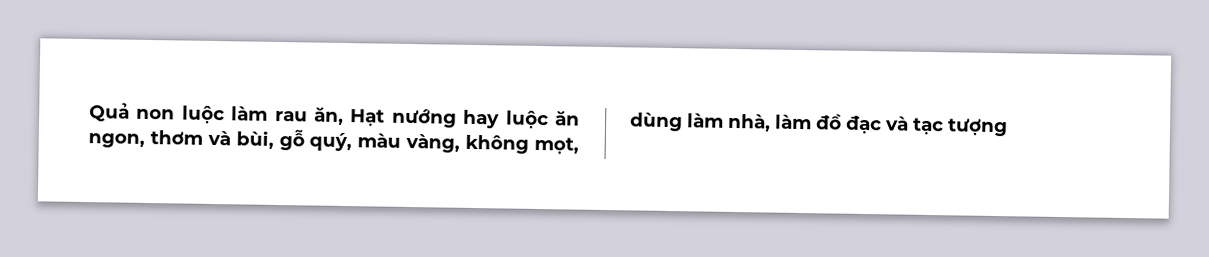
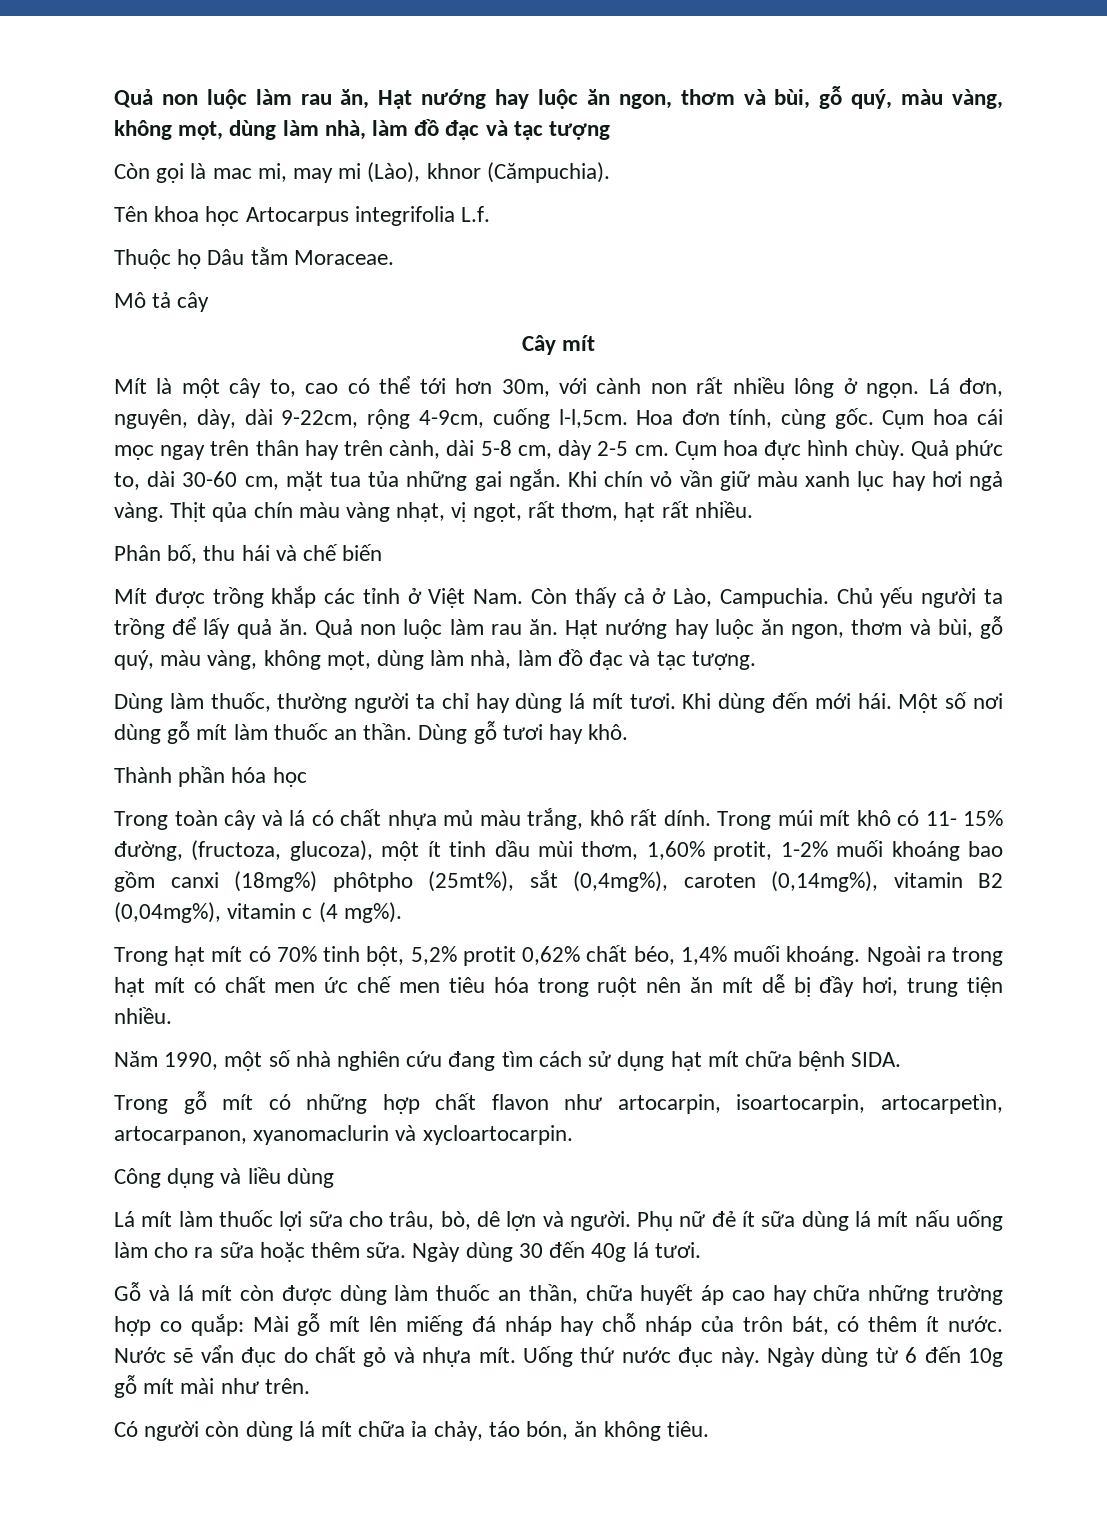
+ Còn gọi là mac mi, may mi (Lào), khnor (Cămpuchia).
+ Tên khoa học Artocarpus integrifolia L.f.
+ Thuộc họ Dâu tằm Moraceae.
+ Mô tả cây
+ Cây mít
+ Mít là một cây to, cao có thể tới hơn 30m, với cành non rất nhiều lông ở ngọn. Lá đơn, nguyên, dày, dài 9-22cm, rộng 4-9cm, cuống l-l,5cm. Hoa đơn tính, cùng gốc. Cụm hoa cái mọc ngay trên thân hay trên cành, dài 5-8 cm, dày 2-5 cm. Cụm hoa đực hình chùy. Quả phức to, dài 30-60 cm, mặt tua tủa những gai ngắn. Khi chín vỏ vần giữ màu xanh lục hay hơi ngả vàng. Thịt qủa chín màu vàng nhạt, vị ngọt, rất thơm, hạt rất nhiều.
+ Phân bố, thu hái và chế biến
+ Mít được trồng khắp các tỉnh ở Việt Nam. Còn thấy cả ở Lào, Campuchia. Chủ yếu người ta trồng để lấy quả ăn. Quả non luộc làm rau ăn. Hạt nướng hay luộc ăn ngon, thơm và bùi, gỗ quý, màu vàng, không mọt, dùng làm nhà, làm đồ đạc và tạc tượng.
+ Dùng làm thuốc, thường người ta chỉ hay dùng lá mít tươi. Khi dùng đến mới hái. Một số nơi dùng gỗ mít làm thuốc an thần. Dùng gỗ tươi hay khô.
+ Thành phần hóa học
+ Trong toàn cây và lá có chất nhựa mủ màu trắng, khô rất dính. Trong múi mít khô có 11- 15% đường, (fructoza, glucoza), một ít tinh dầu mùi thơm, 1,60% protit, 1-2% muối khoáng bao gồm canxi (18mg%) phôtpho (25mt%), sắt (0,4mg%), caroten (0,14mg%), vitamin B2 (0,04mg%), vitamin c (4 mg%).
+ Trong hạt mít có 70% tinh bột, 5,2% protit 0,62% chất béo, 1,4% muối khoáng. Ngoài ra trong hạt mít có chất men ức chế men tiêu hóa trong ruột nên ăn mít dễ bị đầy hơi, trung tiện nhiều.
+ Năm 1990, một số nhà nghiên cứu đang tìm cách sử dụng hạt mít chữa bệnh SIDA.
+ Trong gỗ mít có những hợp chất flavon như artocarpin, isoartocarpin, artocarpetìn, artocarpanon, xyanomaclurin và xycloartocarpin.
+ Công dụng và liều dùng
+ Lá mít làm thuốc lợi sữa cho trâu, bò, dê lợn và người. Phụ nữ đẻ ít sữa dùng lá mít nấu uống làm cho ra sữa hoặc thêm sữa. Ngày dùng 30 đến 40g lá tươi.
+ Gỗ và lá mít còn được dùng làm thuốc an thần, chữa huyết áp cao hay chữa những trường hợp co quắp: Mài gỗ mít lên miếng đá nháp hay chỗ nháp của trôn bát, có thêm ít nước. Nước sẽ vẩn đục do chất gỏ và nhựa mít. Uống thứ nước đục này. Ngày dùng từ 6 đến 10g gỗ mít mài như trên.
+ Có người còn dùng lá mít chữa ỉa chảy, táo bón, ăn không tiêu.

